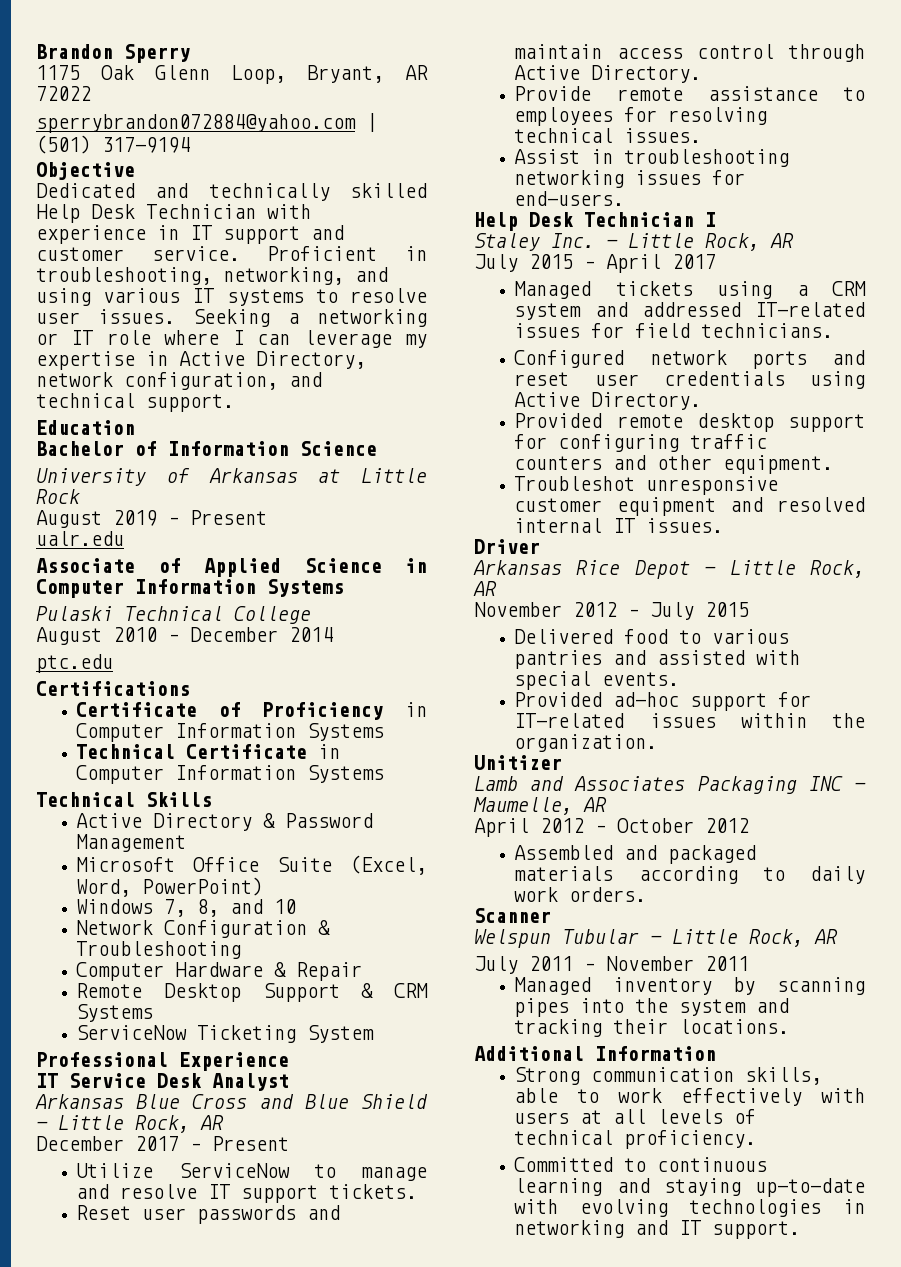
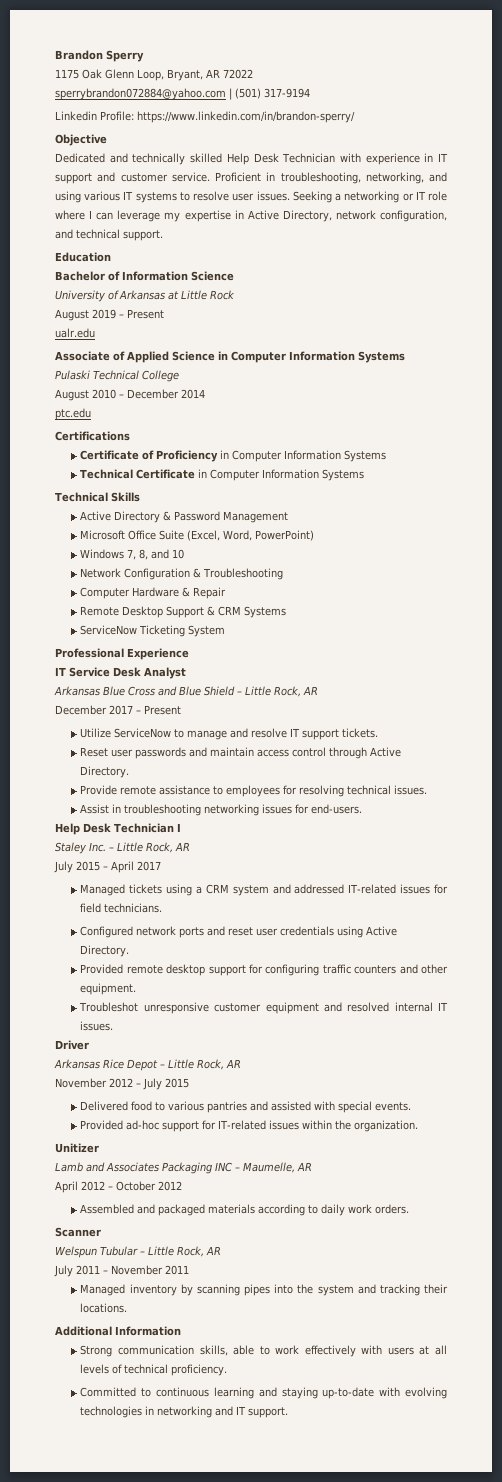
+ Linkedin Profile: https://www.linkedin.com/in/brandon-sperry/

